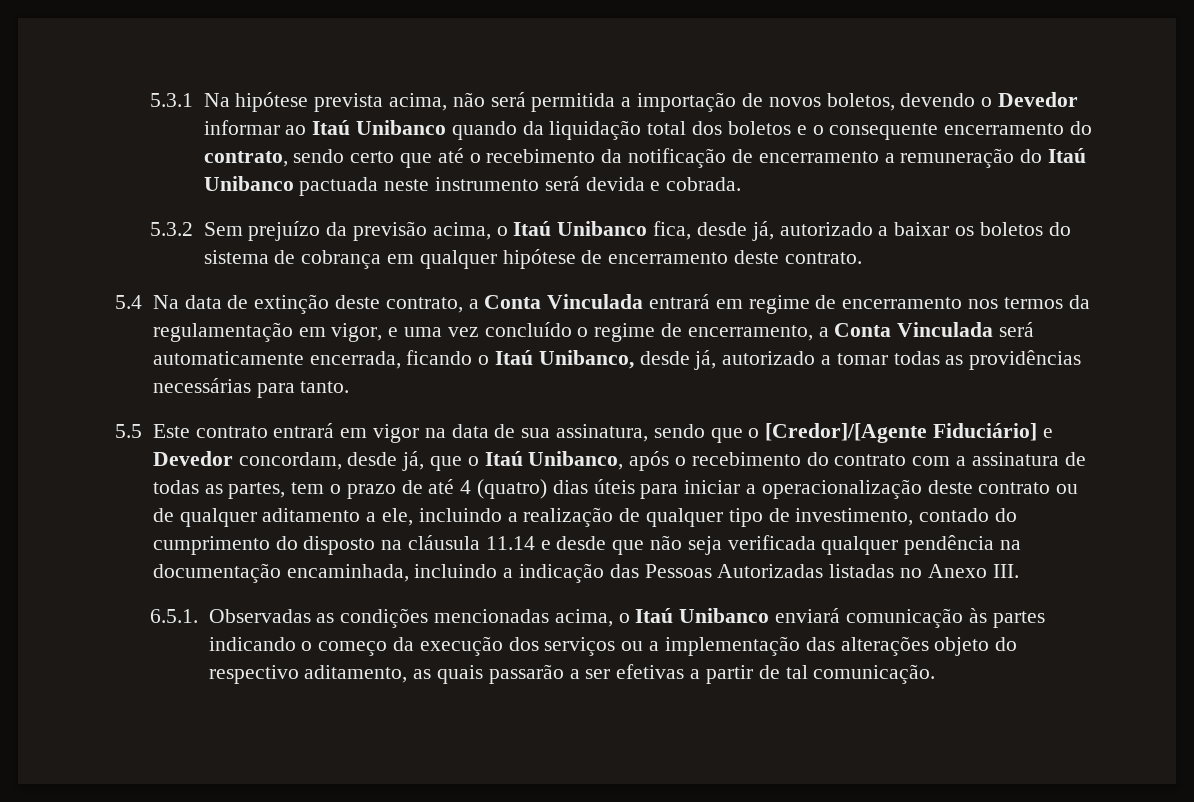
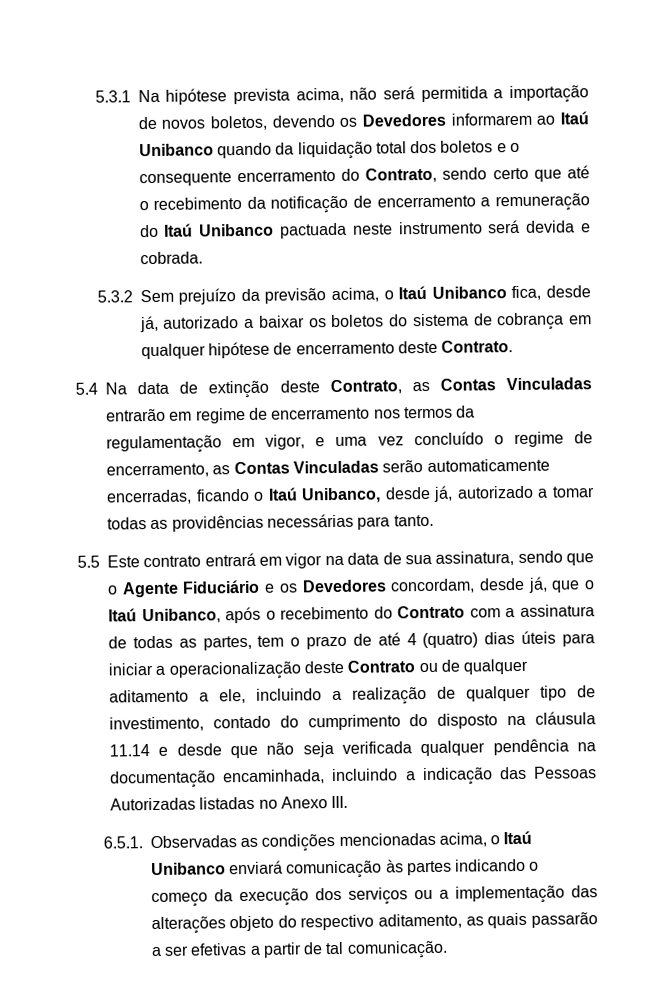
- 5.3.1 Na hipótese prevista acima, não será permitida a importação de novos boletos, devendo o Devedor informar ao Itaú Unibanco quando da liquidação total dos boletos e o consequente encerramento do contrato, sendo certo que até o recebimento da notificação de encerramento a remuneração do Itaú Unibanco pactuada neste instrumento será devida e cobrada.
+ 5.3.1 Na hipótese prevista acima, não será permitida a importação de novos boletos, devendo os Devedores informarem ao Itaú Unibanco quando da liquidação total dos boletos e o consequente encerramento do Contrato, sendo certo que até o recebimento da notificação de encerramento a remuneração do Itaú Unibanco pactuada neste instrumento será devida e cobrada.
- 5.3.2 Sem prejuízo da previsão acima, o Itaú Unibanco fica, desde já, autorizado a baixar os boletos do sistema de cobrança em qualquer hipótese de encerramento deste contrato.
+ 5.3.2 Sem prejuízo da previsão acima, o Itaú Unibanco fica, desde já, autorizado a baixar os boletos do sistema de cobrança em qualquer hipótese de encerramento deste Contrato.
- 5.4 Na data de extinção deste contrato, a Conta Vinculada entrará em regime de encerramento nos termos da regulamentação em vigor, e uma vez concluído o regime de encerramento, a Conta Vinculada será automaticamente encerrada, ficando o Itaú Unibanco, desde já, autorizado a tomar todas as providências necessárias para tanto.
+ 5.4 Na data de extinção deste Contrato, as Contas Vinculadas entrarão em regime de encerramento nos termos da regulamentação em vigor, e uma vez concluído o regime de encerramento, as Contas Vinculadas serão automaticamente encerradas, ficando o Itaú Unibanco, desde já, autorizado a tomar todas as providências necessárias para tanto.
- 5.5 Este contrato entrará em vigor na data de sua assinatura, sendo que o [Credor]/[Agente Fiduciário] e Devedor concordam, desde já, que o Itaú Unibanco, após o recebimento do contrato com a assinatura de todas as partes, tem o prazo de até 4 (quatro) dias úteis para iniciar a operacionalização deste contrato ou de qualquer aditamento a ele, incluindo a realização de qualquer tipo de investimento, contado do cumprimento do disposto na cláusula 11.14 e desde que não seja verificada qualquer pendência na documentação encaminhada, incluindo a indicação das Pessoas Autorizadas listadas no Anexo III.
+ 5.5 Este contrato entrará em vigor na data de sua assinatura, sendo que o Agente Fiduciário e os Devedores concordam, desde já, que o Itaú Unibanco, após o recebimento do Contrato com a assinatura de todas as partes, tem o prazo de até 4 (quatro) dias úteis para iniciar a operacionalização deste Contrato ou de qualquer aditamento a ele, incluindo a realização de qualquer tipo de investimento, contado do cumprimento do disposto na cláusula 11.14 e desde que não seja verificada qualquer pendência na documentação encaminhada, incluindo a indicação das Pessoas Autorizadas listadas no Anexo III.

